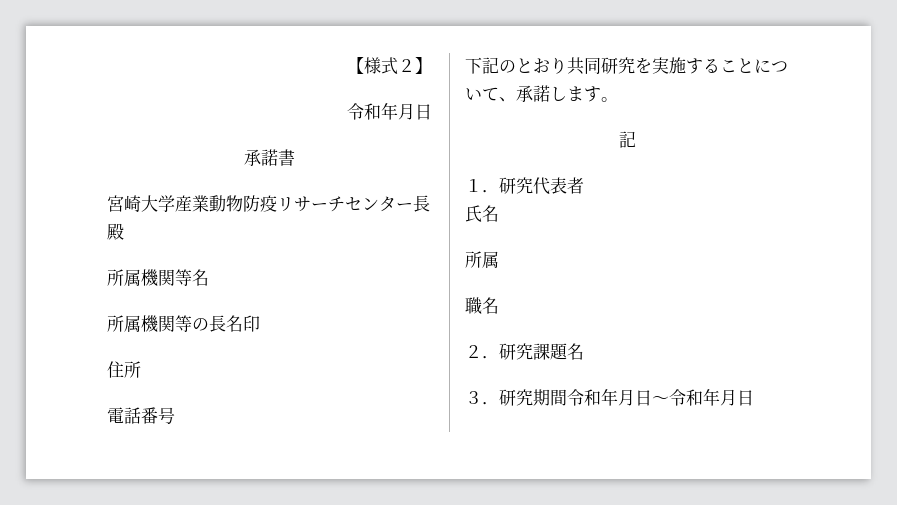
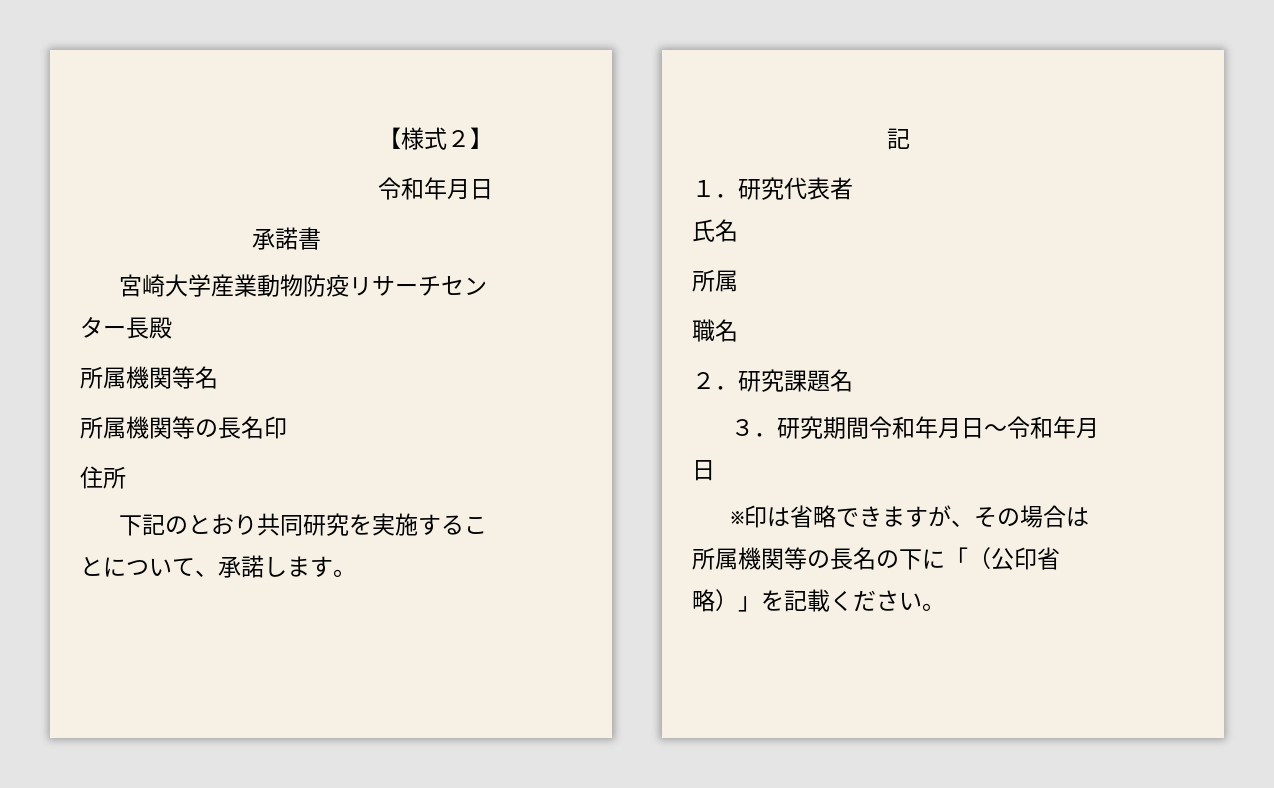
- 電話番号
+ ※印は省略できますが、その場合は所属機関等の長名の下に「（公印省略）」を記載ください。

